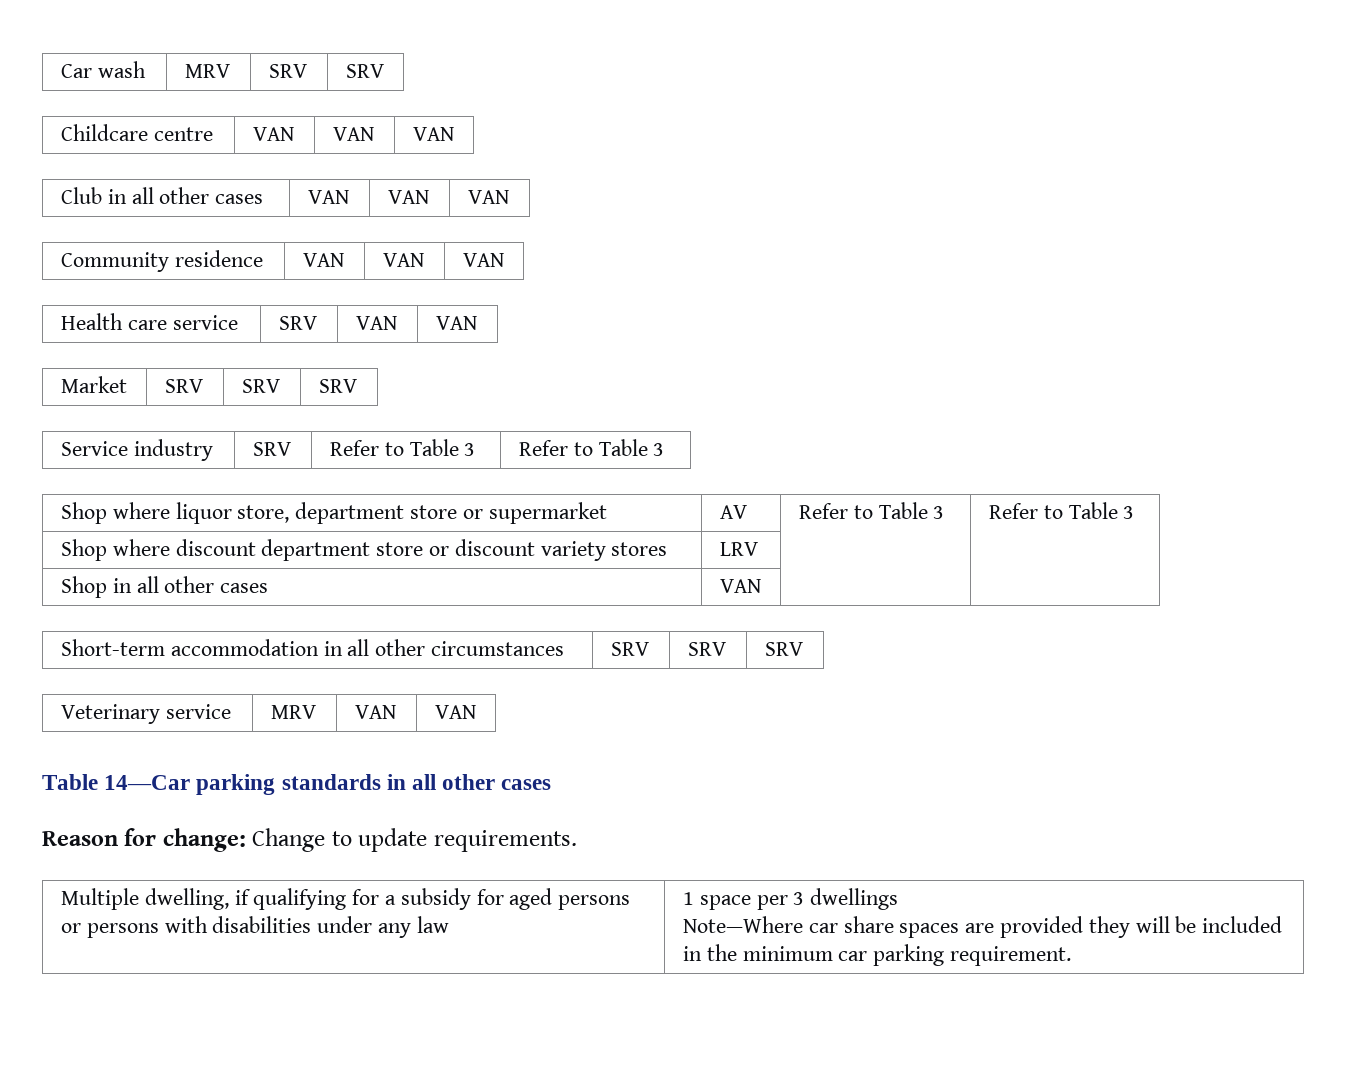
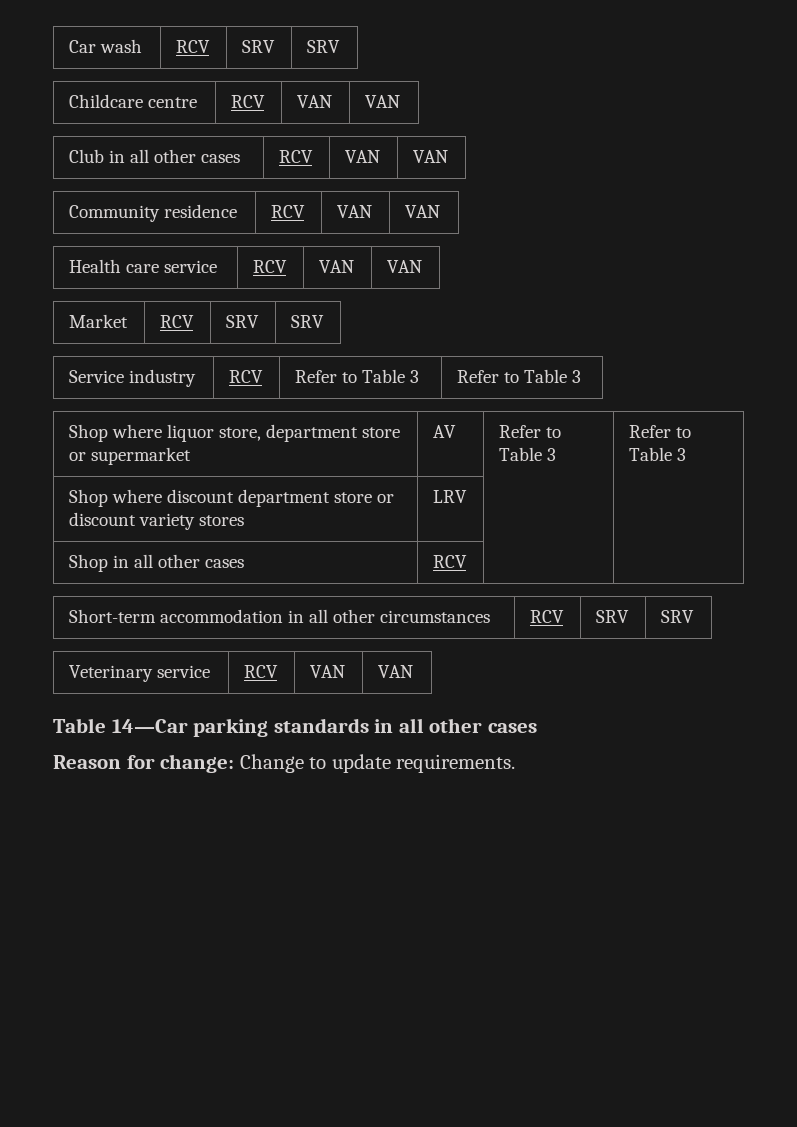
- Car wash | MRV | SRV | SRV
+ Car wash | RCV | SRV | SRV
- Childcare centre | VAN | VAN | VAN
+ Childcare centre | RCV | VAN | VAN
- Club in all other cases | VAN | VAN | VAN
+ Club in all other cases | RCV | VAN | VAN
- Community residence | VAN | VAN | VAN
+ Community residence | RCV | VAN | VAN
- Health care service | SRV | VAN | VAN
+ Health care service | RCV | VAN | VAN
- Market | SRV | SRV | SRV
+ Market | RCV | SRV | SRV
- Service industry | SRV | Refer to Table 3 | Refer to Table 3
+ Service industry | RCV | Refer to Table 3 | Refer to Table 3
- Shop in all other cases | VAN | |
+ Shop in all other cases | RCV | |
- Short-term accommodation in all other circumstances | SRV | SRV | SRV
+ Short-term accommodation in all other circumstances | RCV | SRV | SRV
- Veterinary service | MRV | VAN | VAN
+ Veterinary service | RCV | VAN | VAN
- Multiple dwelling, if qualifying for a subsidy for aged persons or persons with disabilities under any law | 1 space per 3 dwellings
- Note—Where car share spaces are provided they will be included in the minimum car parking requirement.

